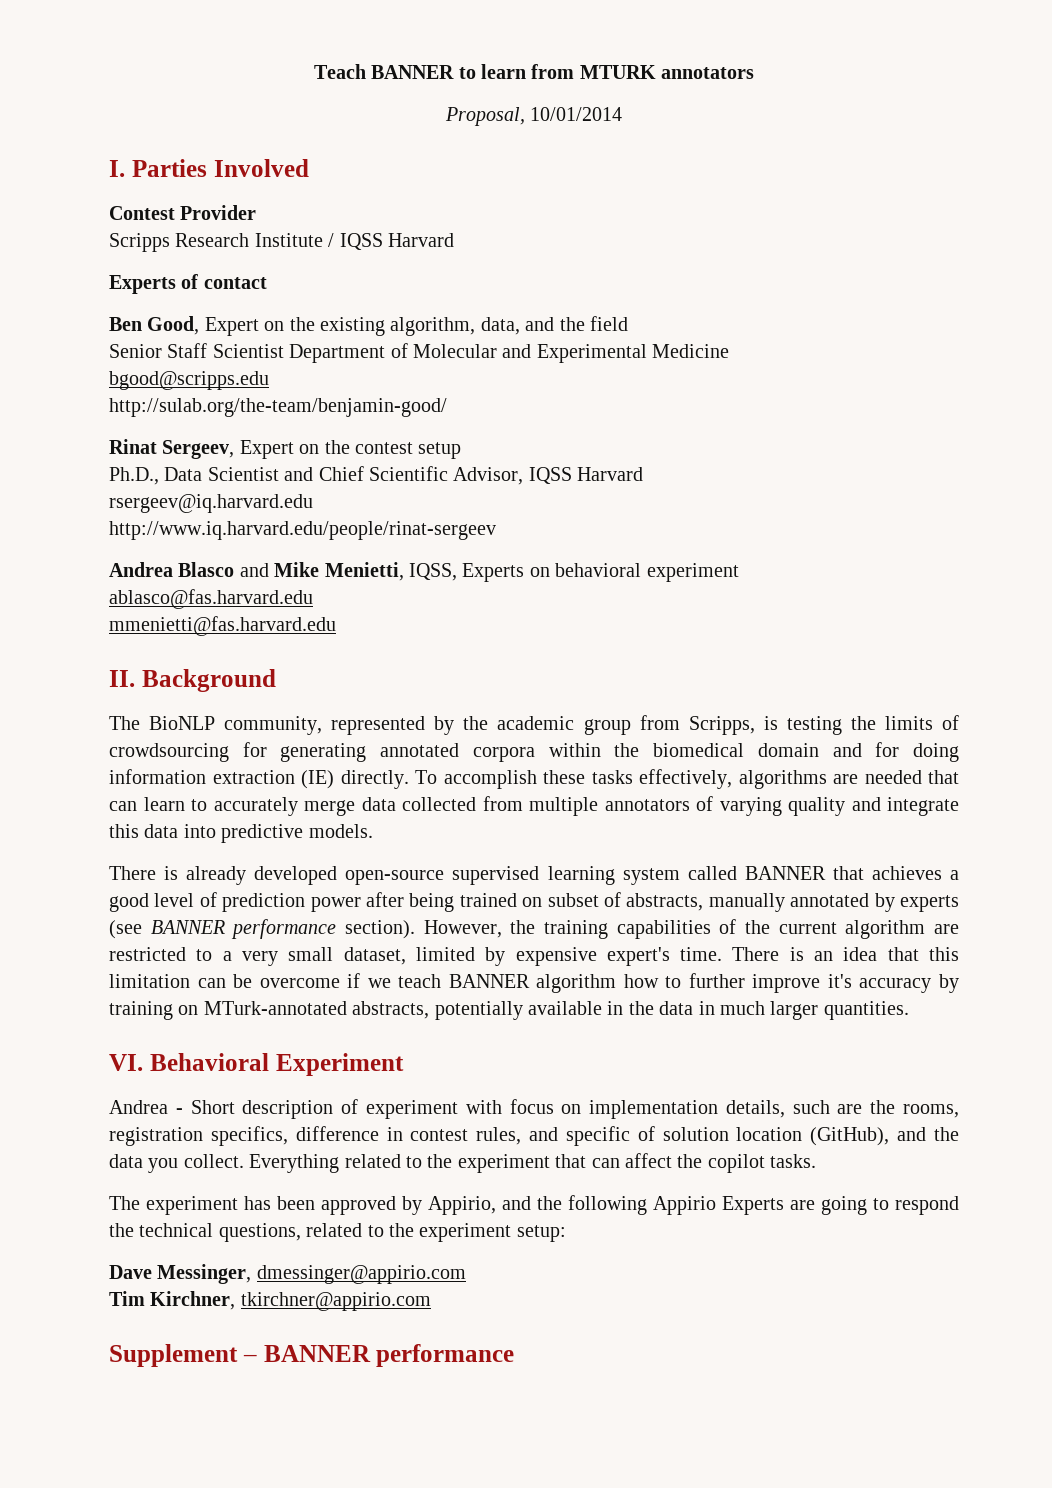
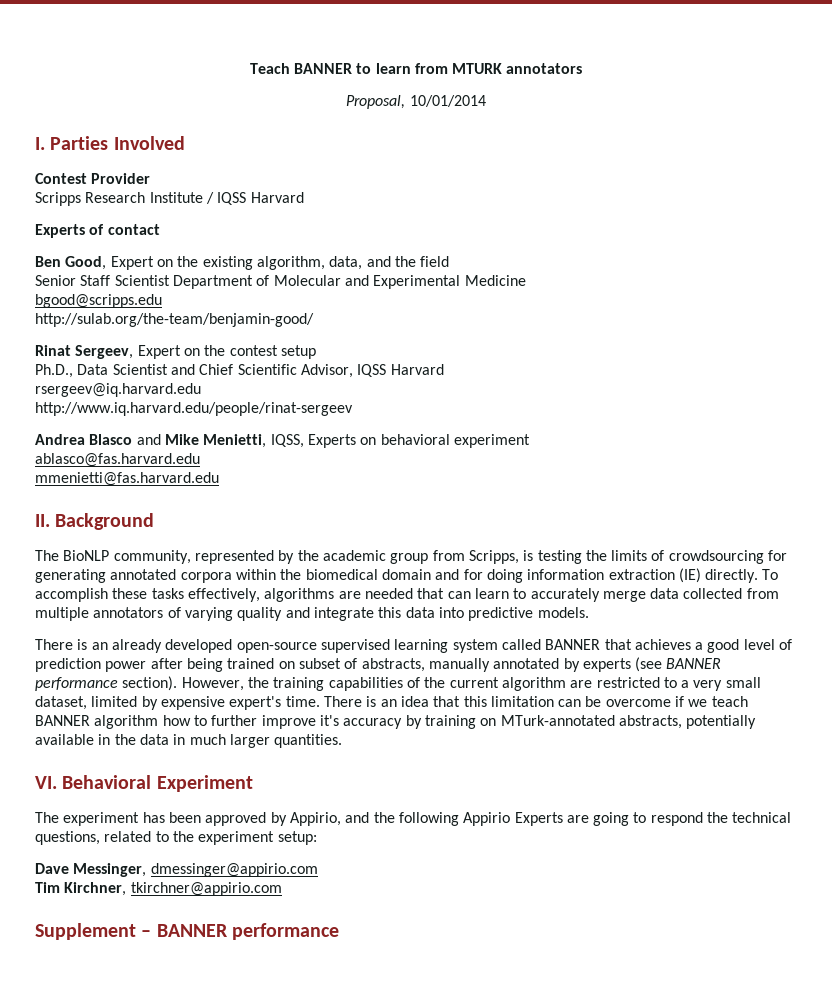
- There is already developed open-source supervised learning system called BANNER that achieves a good level of prediction power after being trained on subset of abstracts, manually annotated by experts (see BANNER performance section).
+ There is an already developed open-source supervised learning system called BANNER that achieves a good level of prediction power after being trained on subset of abstracts, manually annotated by experts (see BANNER performance section).
- Andrea - Short description of experiment with focus on implementation details, such are the rooms, registration specifics, difference in contest rules, and specific of solution location (GitHub), and the data you collect. Everything related to the experiment that can affect the copilot tasks.

